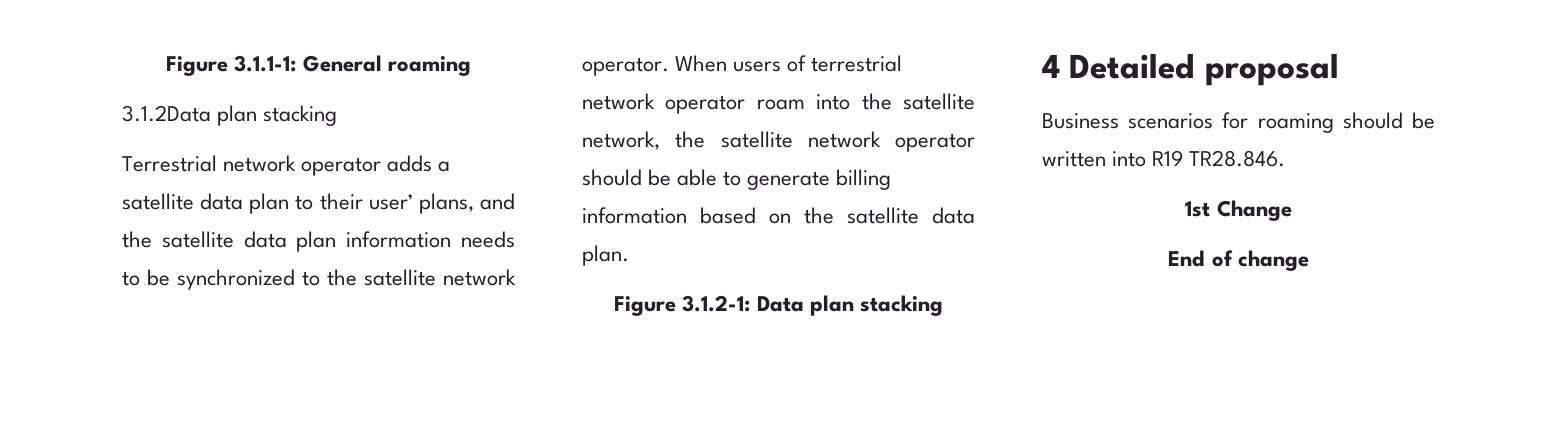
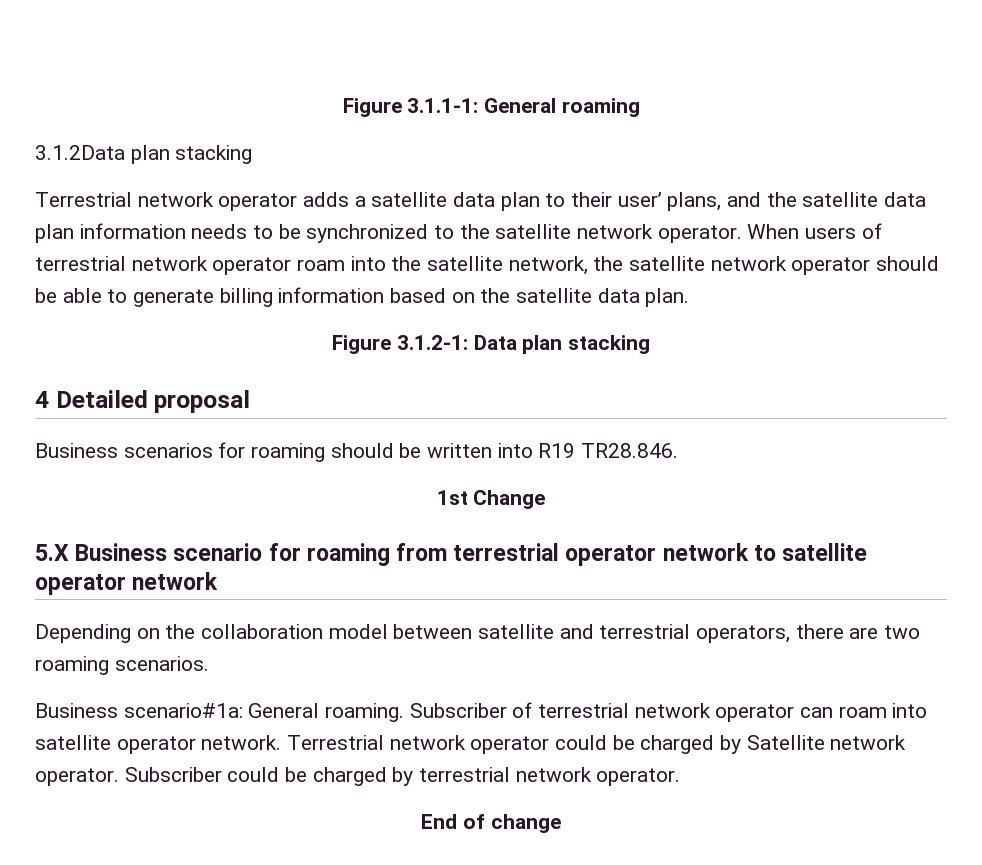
+ 5.X Business scenario for roaming from terrestrial operator network to satellite operator network
+ Depending on the collaboration model between satellite and terrestrial operators, there are two roaming scenarios.
+ Business scenario#1a: General roaming. Subscriber of terrestrial network operator can roam into satellite operator network. Terrestrial network operator could be charged by Satellite network operator. Subscriber could be charged by terrestrial network operator.

